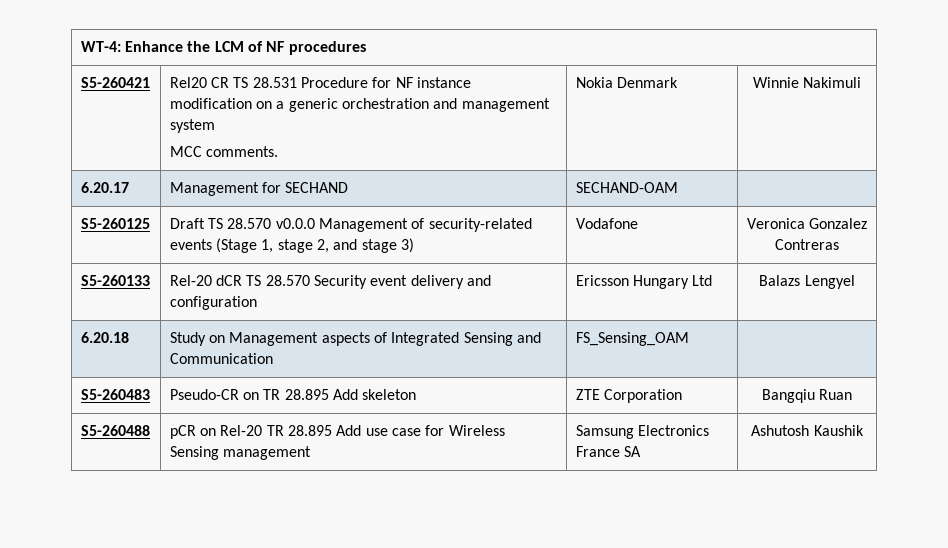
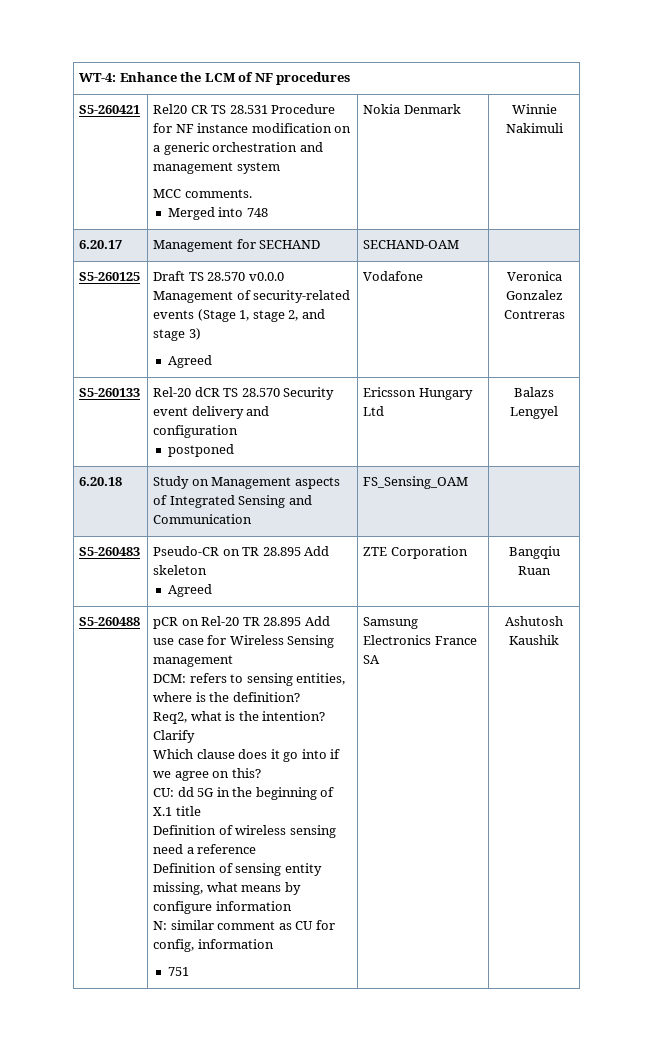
  S5-260421 | Rel20 CR TS 28.531 Procedure for NF instance modification on a generic orchestration and management system
- MCC comments. | Nokia Denmark | Winnie Nakimuli
+ MCC comments.
+ Merged into 748 | Nokia Denmark | Winnie Nakimuli
- S5-260125 | Draft TS 28.570 v0.0.0 Management of security-related events (Stage 1, stage 2, and stage 3) | Vodafone | Veronica Gonzalez Contreras
+ S5-260125 | Draft TS 28.570 v0.0.0 Management of security-related events (Stage 1, stage 2, and stage 3)
+ Agreed | Vodafone | Veronica Gonzalez Contreras
- S5-260133 | Rel-20 dCR TS 28.570 Security event delivery and configuration | Ericsson Hungary Ltd | Balazs Lengyel
+ S5-260133 | Rel-20 dCR TS 28.570 Security event delivery and configuration
+ postponed | Ericsson Hungary Ltd | Balazs Lengyel
- S5-260483 | Pseudo-CR on TR 28.895 Add skeleton | ZTE Corporation | Bangqiu Ruan
+ S5-260483 | Pseudo-CR on TR 28.895 Add skeleton
+ Agreed | ZTE Corporation | Bangqiu Ruan
+ DCM: refers to sensing entities, where is the definition?
+ Req2, what is the intention? Clarify
+ Which clause does it go into if we agree on this?
+ CU: dd 5G in the beginning of X.1 title
+ Definition of wireless sensing need a reference
+ Definition of sensing entity missing, what means by configure information
+ N: similar comment as CU for config, information
+ 751

